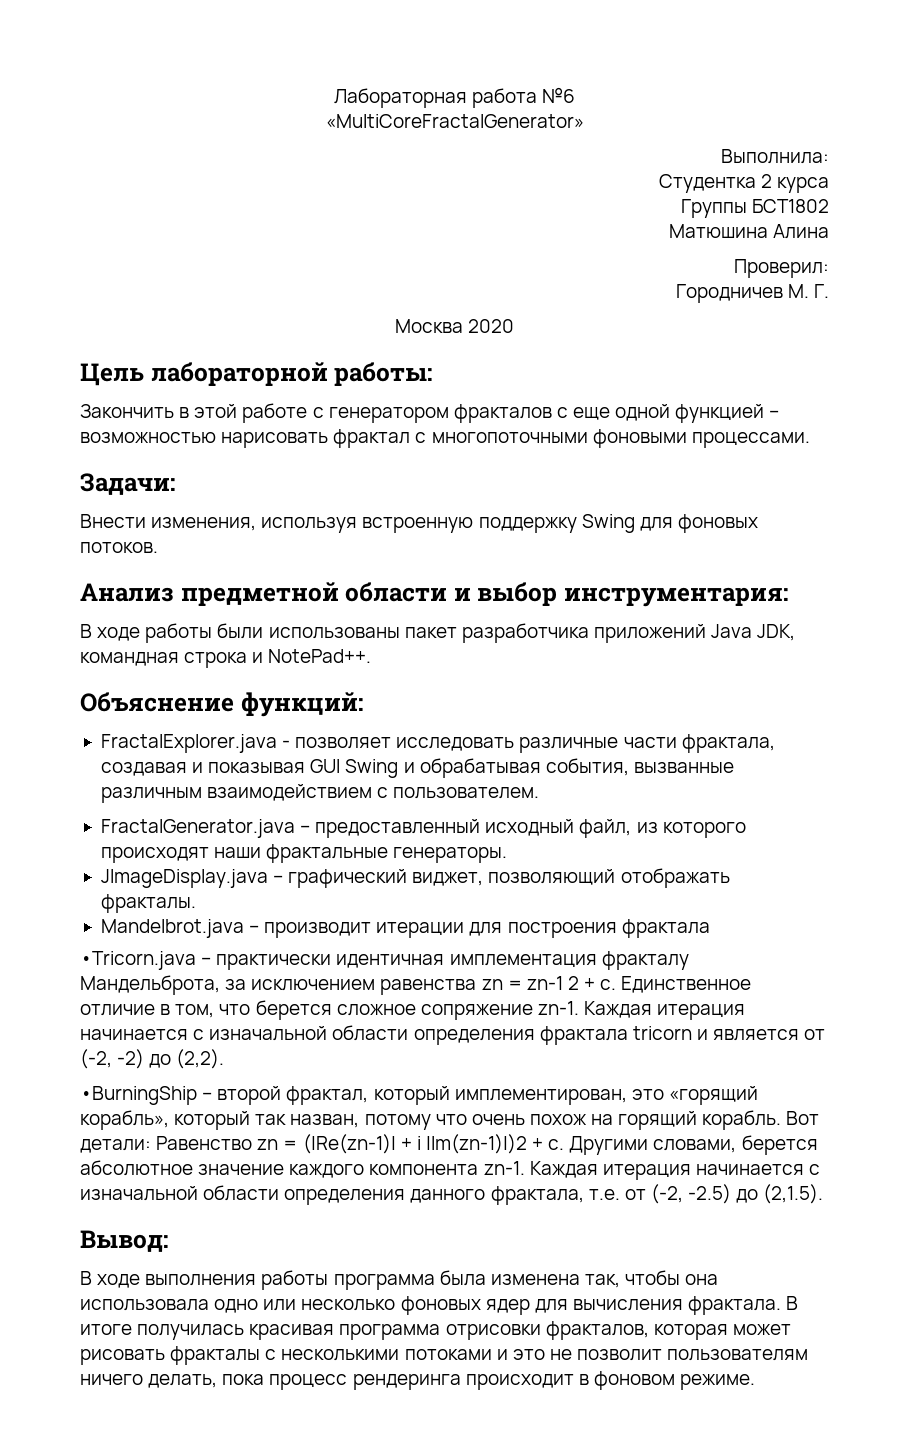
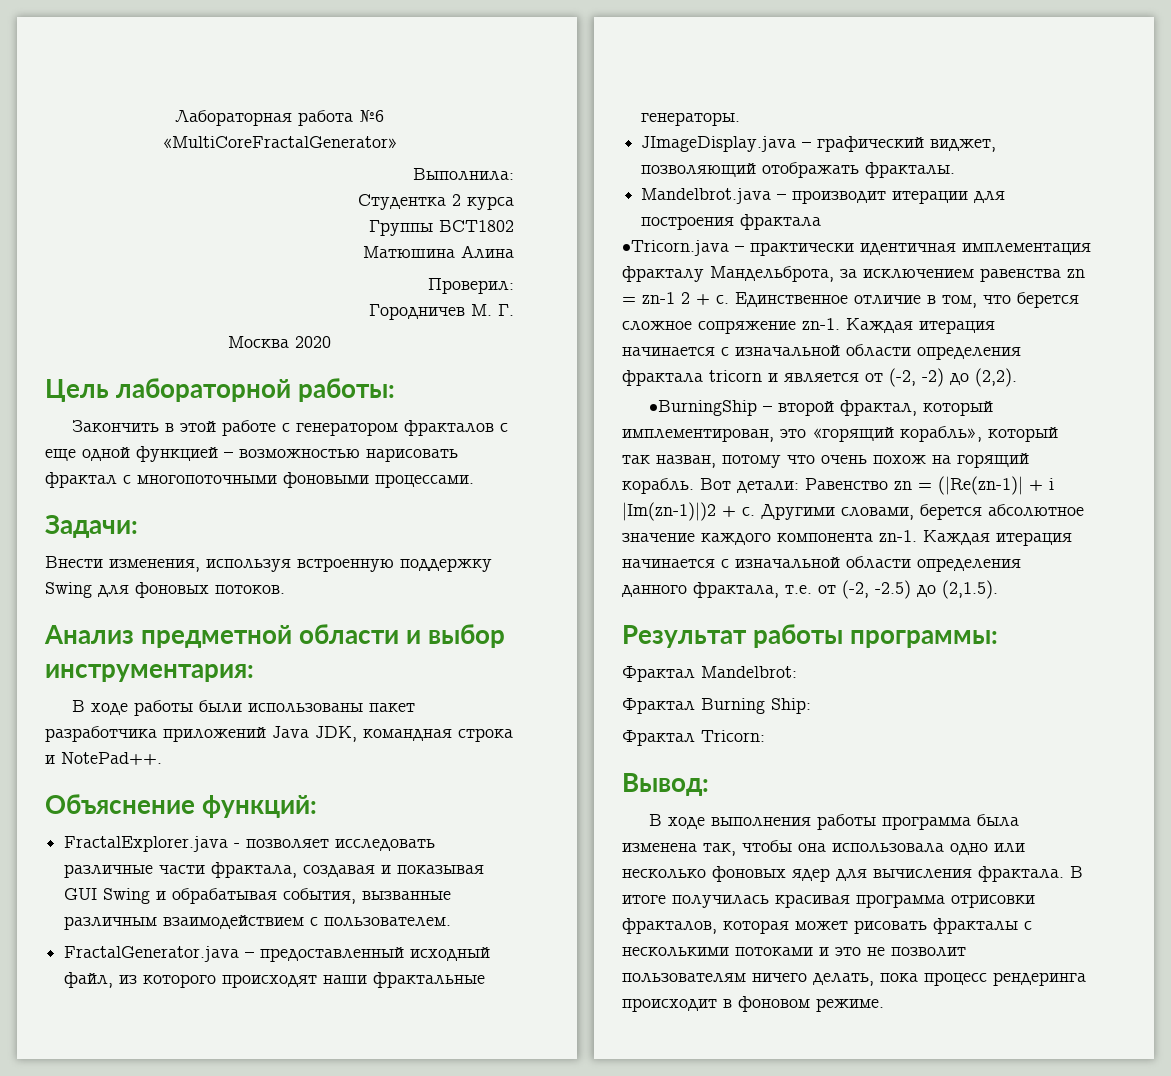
+ Результат работы программы:
+ Фрактал Mandelbrot:
+ Фрактал Burning Ship:
+ Фрактал Tricorn:

